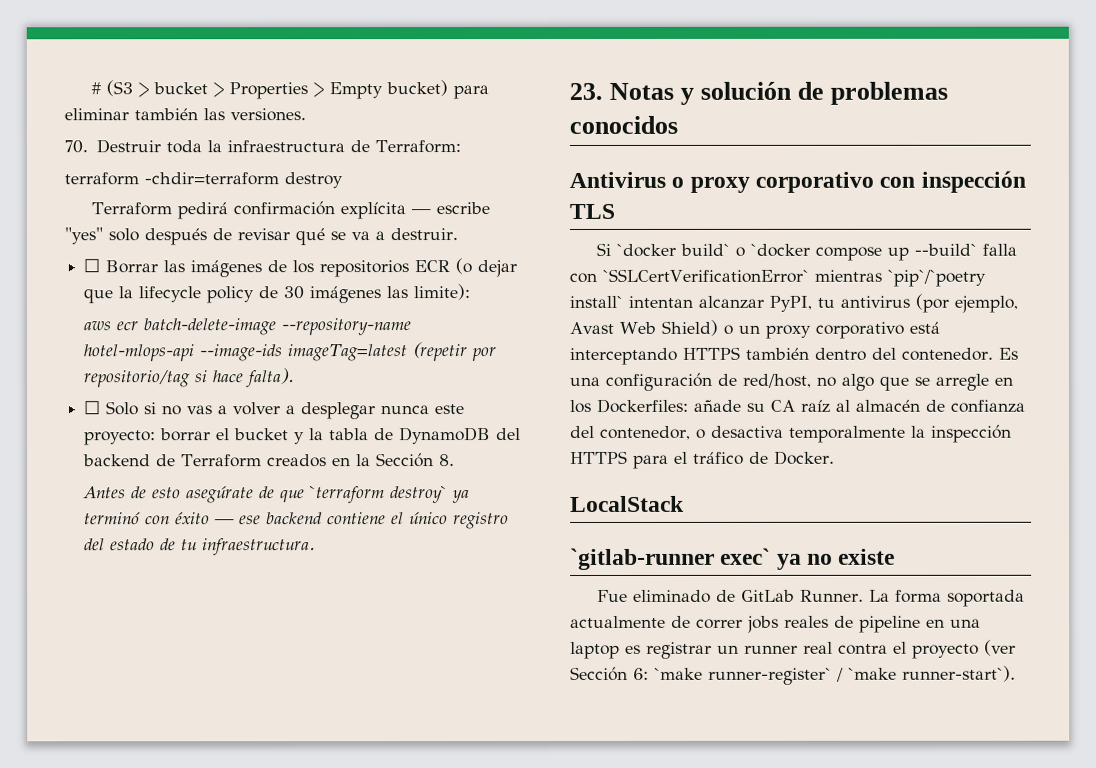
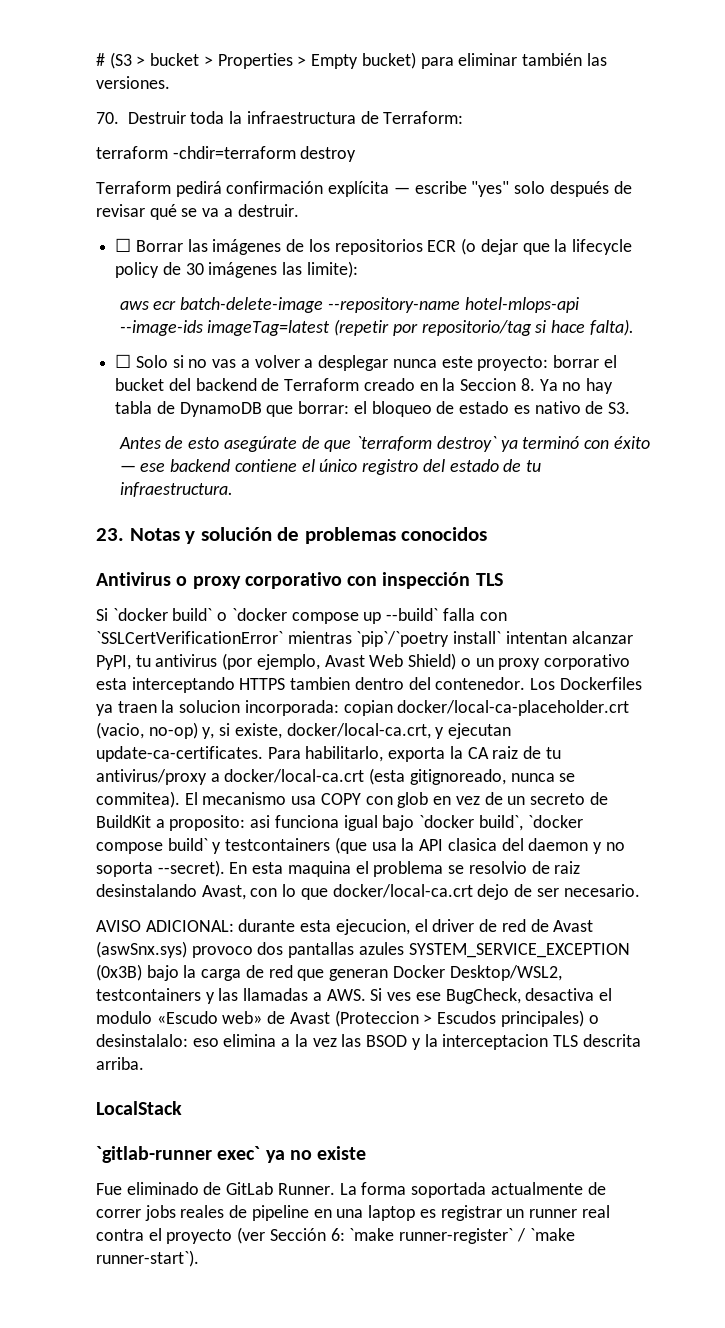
- ☐ Solo si no vas a volver a desplegar nunca este proyecto: borrar el bucket y la tabla de DynamoDB del backend de Terraform creados en la Sección 8.
+ ☐ Solo si no vas a volver a desplegar nunca este proyecto: borrar el bucket del backend de Terraform creado en la Seccion 8. Ya no hay tabla de DynamoDB que borrar: el bloqueo de estado es nativo de S3.
- Si `docker build` o `docker compose up --build` falla con `SSLCertVerificationError` mientras `pip`/`poetry install` intentan alcanzar PyPI, tu antivirus (por ejemplo, Avast Web Shield) o un proxy corporativo está interceptando HTTPS también dentro del contenedor.
+ Si `docker build` o `docker compose up --build` falla con `SSLCertVerificationError` mientras `pip`/`poetry install` intentan alcanzar PyPI, tu antivirus (por ejemplo, Avast Web Shield) o un proxy corporativo esta interceptando HTTPS tambien dentro del contenedor.
- Es una configuración de red/host, no algo que se arregle en los Dockerfiles: añade su CA raíz al almacén de confianza del contenedor, o desactiva temporalmente la inspección HTTPS para el tráfico de Docker.
+ Los Dockerfiles ya traen la solucion incorporada: copian docker/local-ca-placeholder.crt (vacio, no-op) y, si existe, docker/local-ca.crt, y ejecutan update-ca-certificates. Para habilitarlo, exporta la CA raiz de tu antivirus/proxy a docker/local-ca.crt (esta gitignoreado, nunca se commitea). El mecanismo usa COPY con glob en vez de un secreto de BuildKit a proposito: asi funciona igual bajo `docker build`, `docker compose build` y testcontainers (que usa la API clasica del daemon y no soporta --secret). En esta maquina el problema se resolvio de raiz desinstalando Avast, con lo que docker/local-ca.crt dejo de ser necesario.
+ AVISO ADICIONAL: durante esta ejecucion, el driver de red de Avast (aswSnx.sys) provoco dos pantallas azules SYSTEM_SERVICE_EXCEPTION (0x3B) bajo la carga de red que generan Docker Desktop/WSL2, testcontainers y las llamadas a AWS. Si ves ese BugCheck, desactiva el modulo «Escudo web» de Avast (Proteccion > Escudos principales) o desinstalalo: eso elimina a la vez las BSOD y la interceptacion TLS descrita arriba.

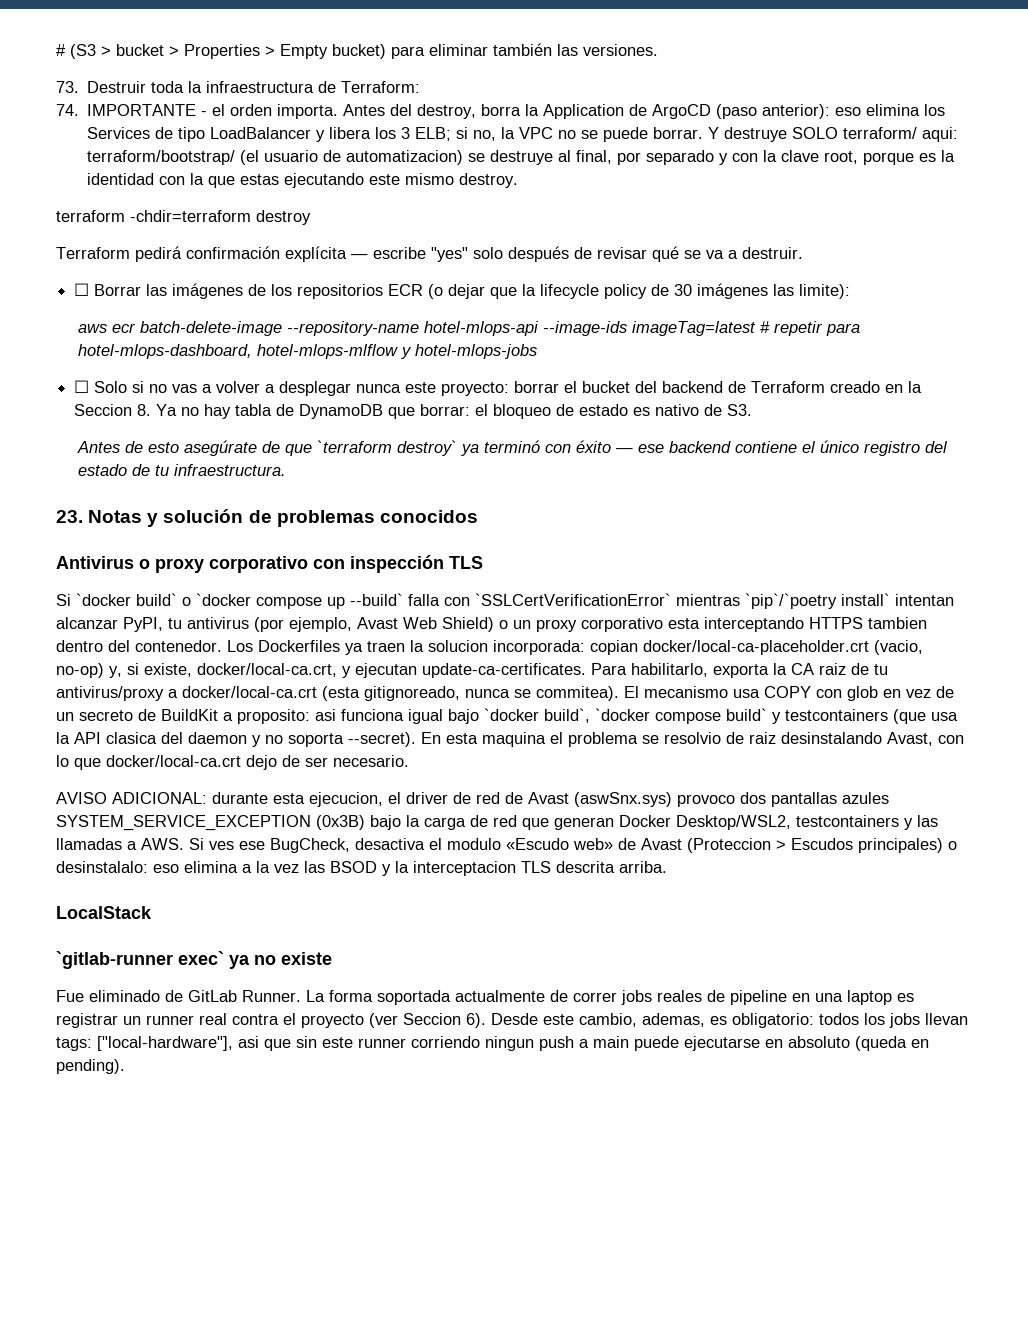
- 70. Destruir toda la infraestructura de Terraform:
+ 73. Destruir toda la infraestructura de Terraform:
+ 74. IMPORTANTE - el orden importa. Antes del destroy, borra la Application de ArgoCD (paso anterior): eso elimina los Services de tipo LoadBalancer y libera los 3 ELB; si no, la VPC no se puede borrar. Y destruye SOLO terraform/ aqui: terraform/bootstrap/ (el usuario de automatizacion) se destruye al final, por separado y con la clave root, porque es la identidad con la que estas ejecutando este mismo destroy.
- aws ecr batch-delete-image --repository-name hotel-mlops-api --image-ids imageTag=latest (repetir por repositorio/tag si hace falta).
+ aws ecr batch-delete-image --repository-name hotel-mlops-api --image-ids imageTag=latest # repetir para hotel-mlops-dashboard, hotel-mlops-mlflow y hotel-mlops-jobs
- La forma soportada actualmente de correr jobs reales de pipeline en una laptop es registrar un runner real contra el proyecto (ver Sección 6: `make runner-register` / `make runner-start`).
+ La forma soportada actualmente de correr jobs reales de pipeline en una laptop es registrar un runner real contra el proyecto (ver Seccion 6). Desde este cambio, ademas, es obligatorio: todos los jobs llevan tags: ["local-hardware"], asi que sin este runner corriendo ningun push a main puede ejecutarse en absoluto (queda en pending).

